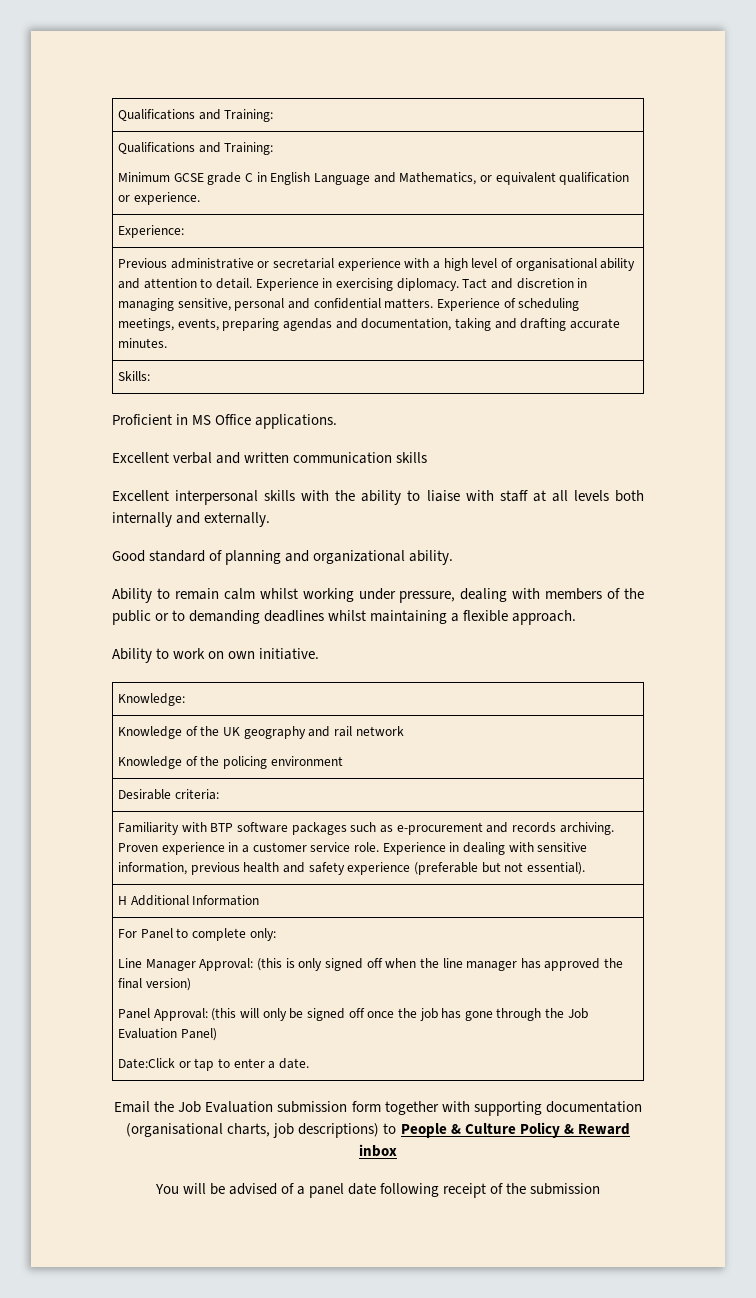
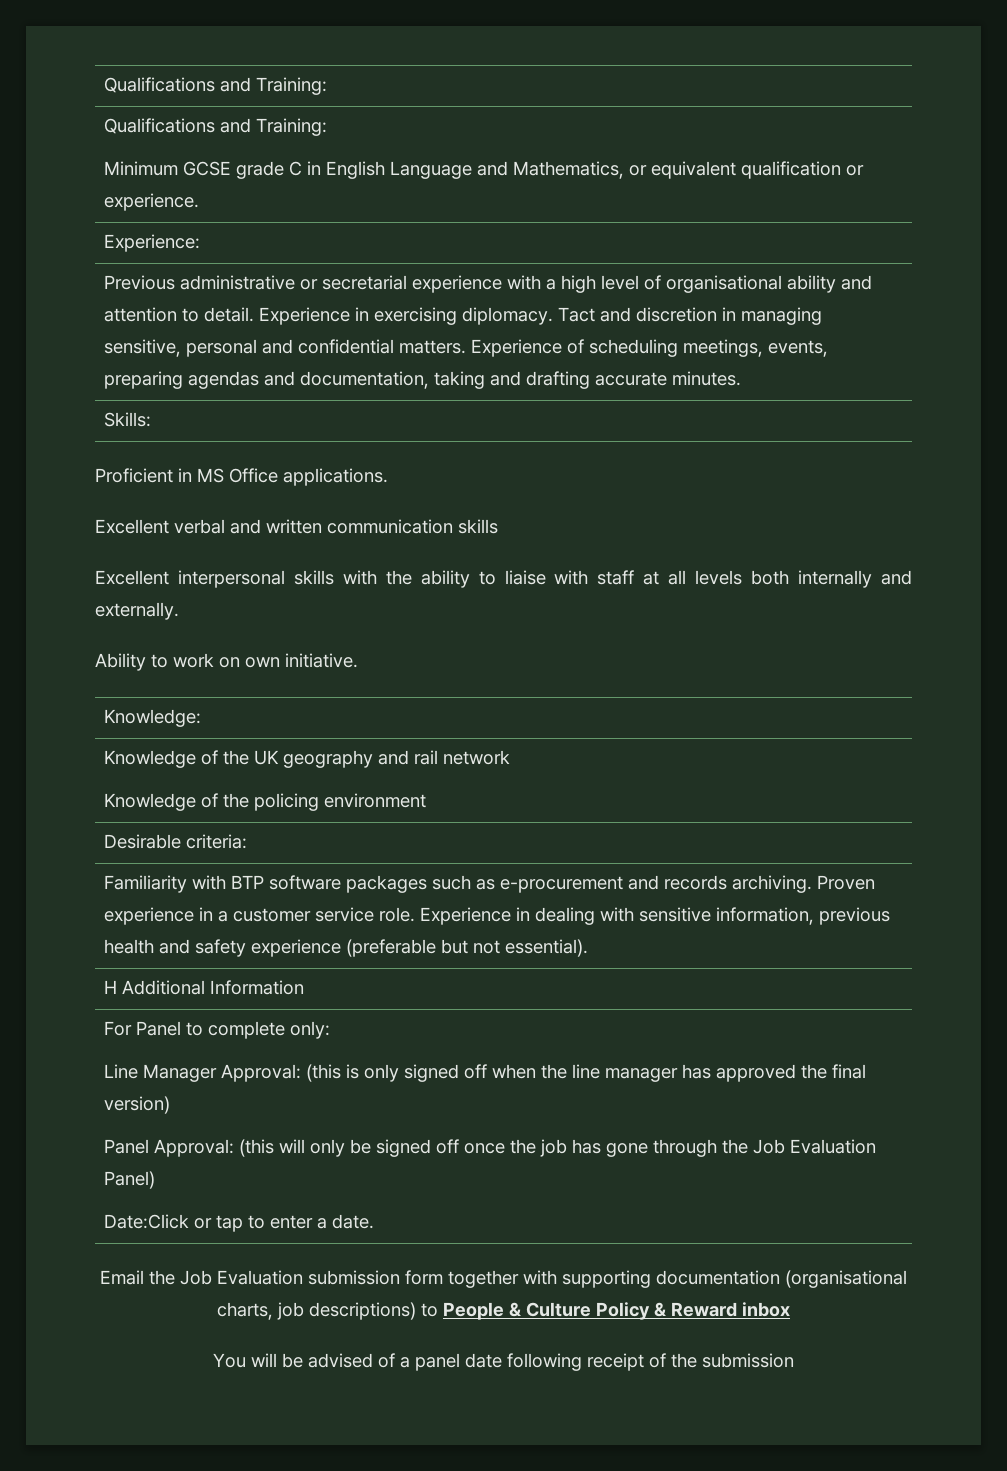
- Good standard of planning and organizational ability.
- Ability to remain calm whilst working under pressure, dealing with members of the public or to demanding deadlines whilst maintaining a flexible approach.

